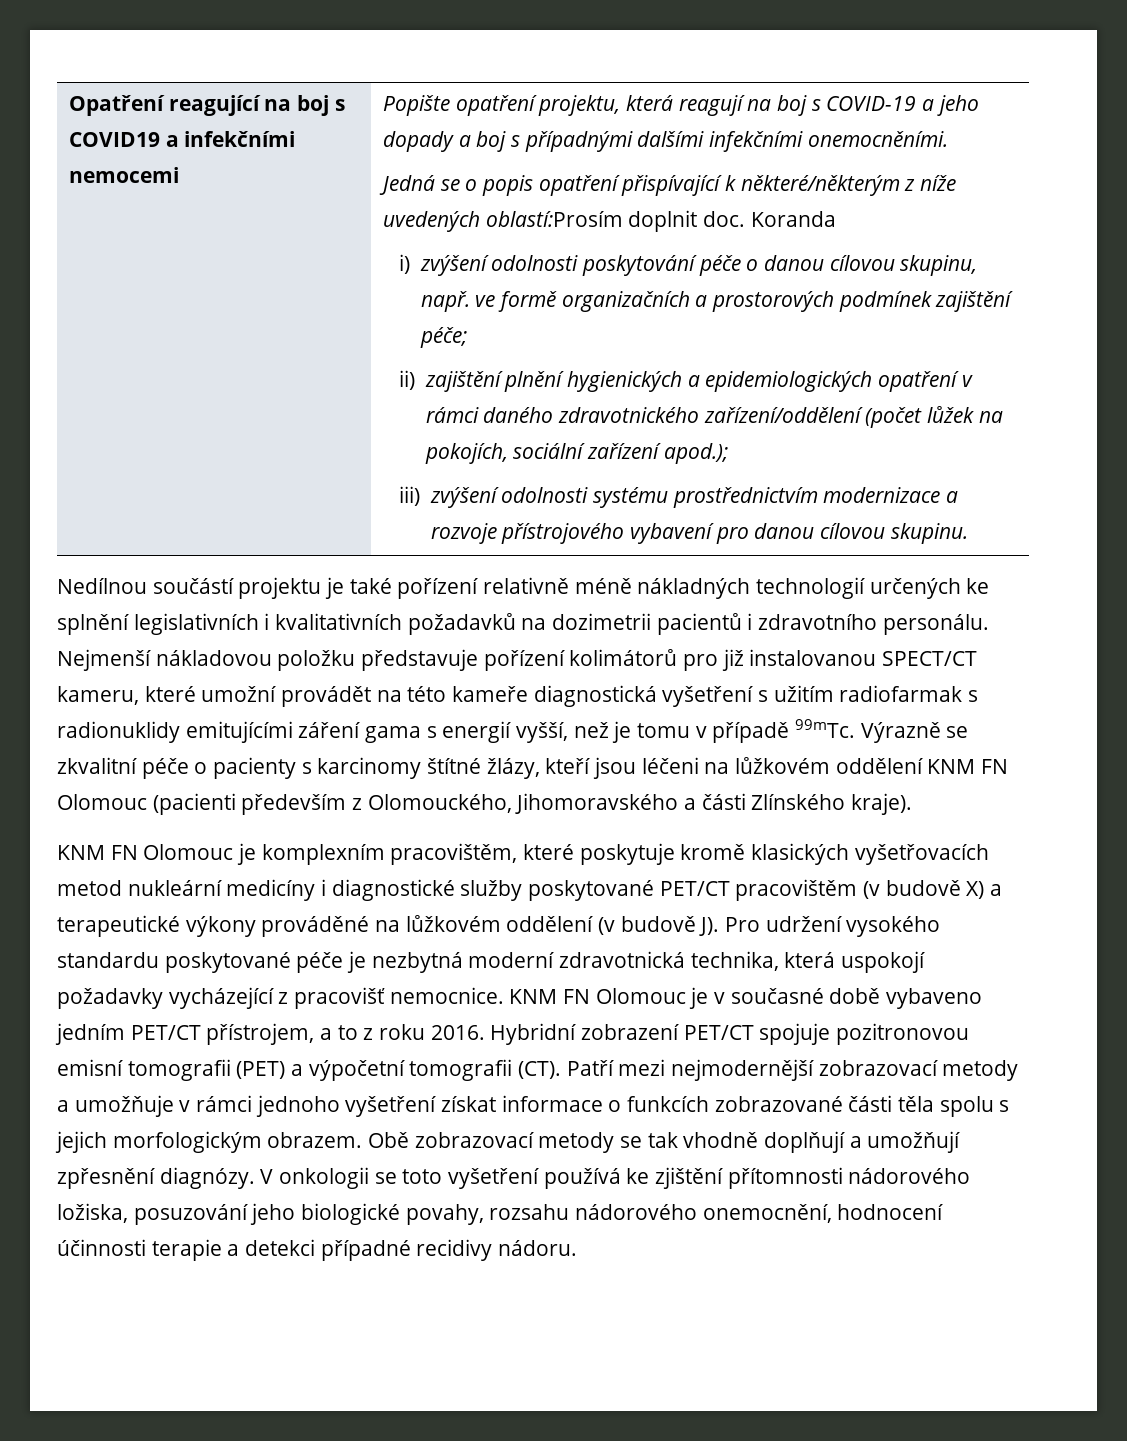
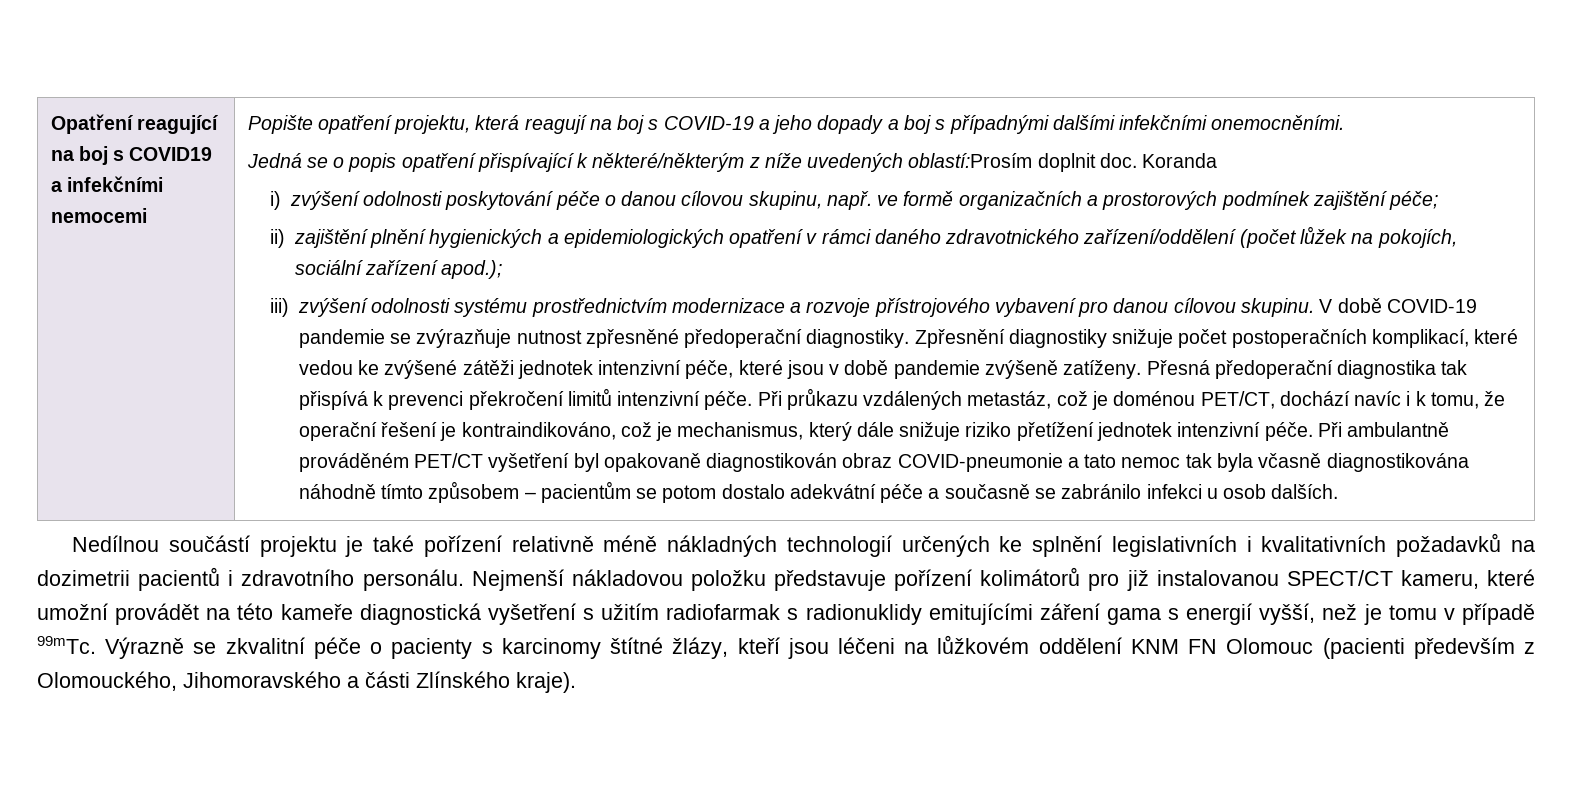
+ V době COVID-19 pandemie se zvýrazňuje nutnost zpřesněné předoperační diagnostiky. Zpřesnění diagnostiky snižuje počet postoperačních komplikací, které vedou ke zvýšené zátěži jednotek intenzivní péče, které jsou v době pandemie zvýšeně zatíženy. Přesná předoperační diagnostika tak přispívá k prevenci překročení limitů intenzivní péče. Při průkazu vzdálených metastáz, což je doménou PET/CT, dochází navíc i k tomu, že operační řešení je kontraindikováno, což je mechanismus, který dále snižuje riziko přetížení jednotek intenzivní péče. Při ambulantně prováděném PET/CT vyšetření byl opakovaně diagnostikován obraz COVID-pneumonie a tato nemoc tak byla včasně diagnostikována náhodně tímto způsobem – pacientům se potom dostalo adekvátní péče a současně se zabránilo infekci u osob dalších.
- KNM FN Olomouc je komplexním pracovištěm, které poskytuje kromě klasických vyšetřovacích metod nukleární medicíny i diagnostické služby poskytované PET/CT pracovištěm (v budově X) a terapeutické výkony prováděné na lůžkovém oddělení (v budově J). Pro udržení vysokého standardu poskytované péče je nezbytná moderní zdravotnická technika, která uspokojí požadavky vycházející z pracovišť nemocnice. KNM FN Olomouc je v současné době vybaveno jedním PET/CT přístrojem, a to z roku 2016. Hybridní zobrazení PET/CT spojuje pozitronovou emisní tomografii (PET) a výpočetní tomografii (CT). Patří mezi nejmodernější zobrazovací metody a umožňuje v rámci jednoho vyšetření získat informace o funkcích zobrazované části těla spolu s jejich morfologickým obrazem. Obě zobrazovací metody se tak vhodně doplňují a umožňují zpřesnění diagnózy. V onkologii se toto vyšetření používá ke zjištění přítomnosti nádorového ložiska, posuzování jeho biologické povahy, rozsahu nádorového onemocnění, hodnocení účinnosti terapie a detekci případné recidivy nádoru.

